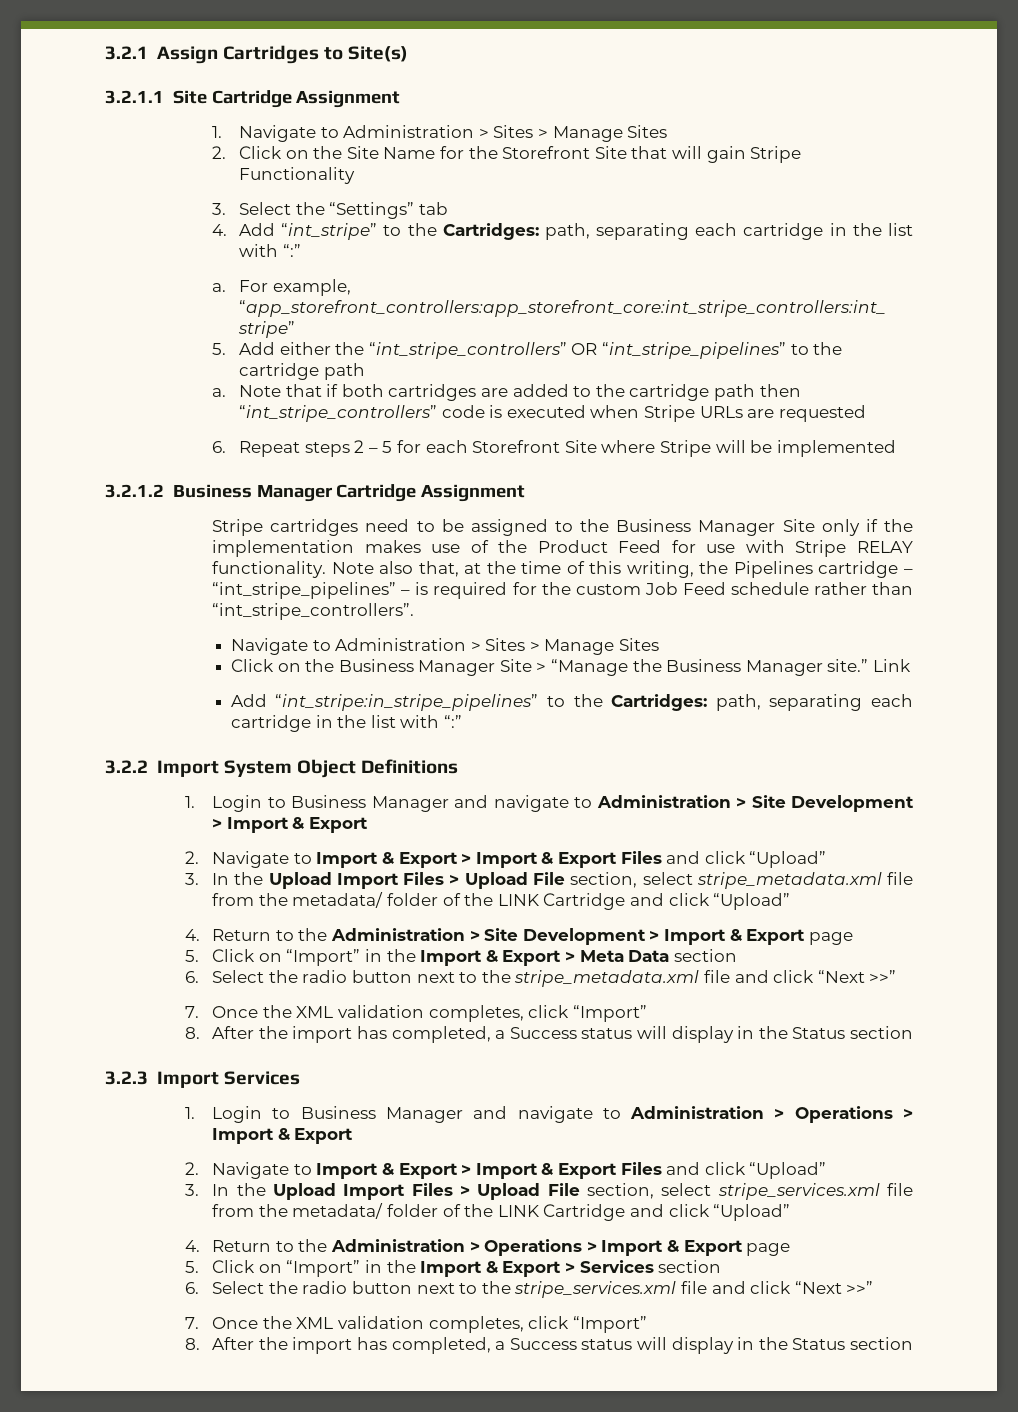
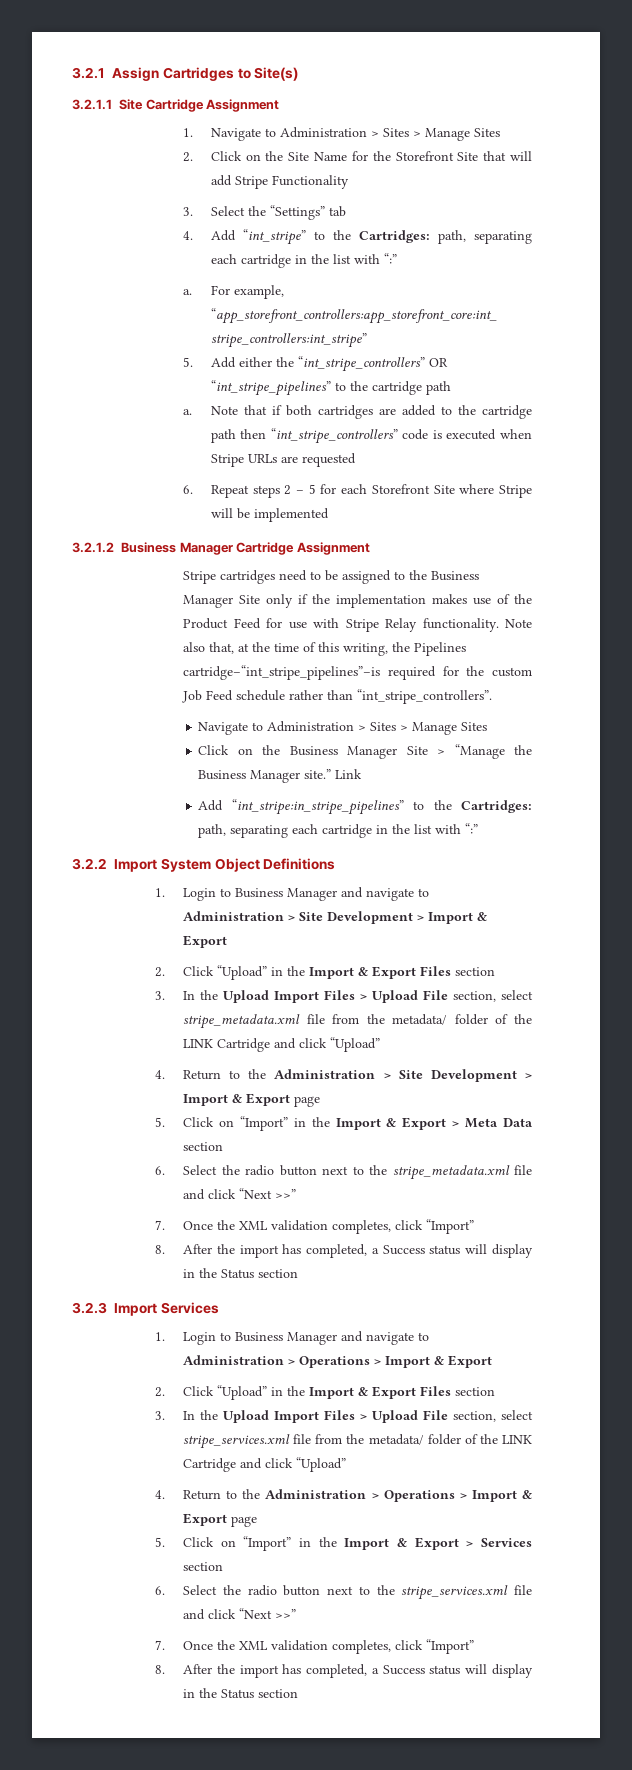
- 2. Click on the Site Name for the Storefront Site that will gain Stripe Functionality
+ 2. Click on the Site Name for the Storefront Site that will add Stripe Functionality
- Stripe cartridges need to be assigned to the Business Manager Site only if the implementation makes use of the Product Feed for use with Stripe RELAY functionality.
+ Stripe cartridges need to be assigned to the Business Manager Site only if the implementation makes use of the Product Feed for use with Stripe Relay functionality.
- Note also that, at the time of this writing, the Pipelines cartridge – “int_stripe_pipelines” – is required for the custom Job Feed schedule rather than “int_stripe_controllers”.
+ Note also that, at the time of this writing, the Pipelines cartridge–“int_stripe_pipelines”–is required for the custom Job Feed schedule rather than “int_stripe_controllers”.
  1. Login to Business Manager and navigate to Administration > Site Development > Import & Export
- 2. Navigate to Import & Export > Import & Export Files and click “Upload”
+ 2. Click “Upload” in the Import & Export Files section
  1. Login to Business Manager and navigate to Administration > Operations > Import & Export
- 2. Navigate to Import & Export > Import & Export Files and click “Upload”
+ 2. Click “Upload” in the Import & Export Files section

